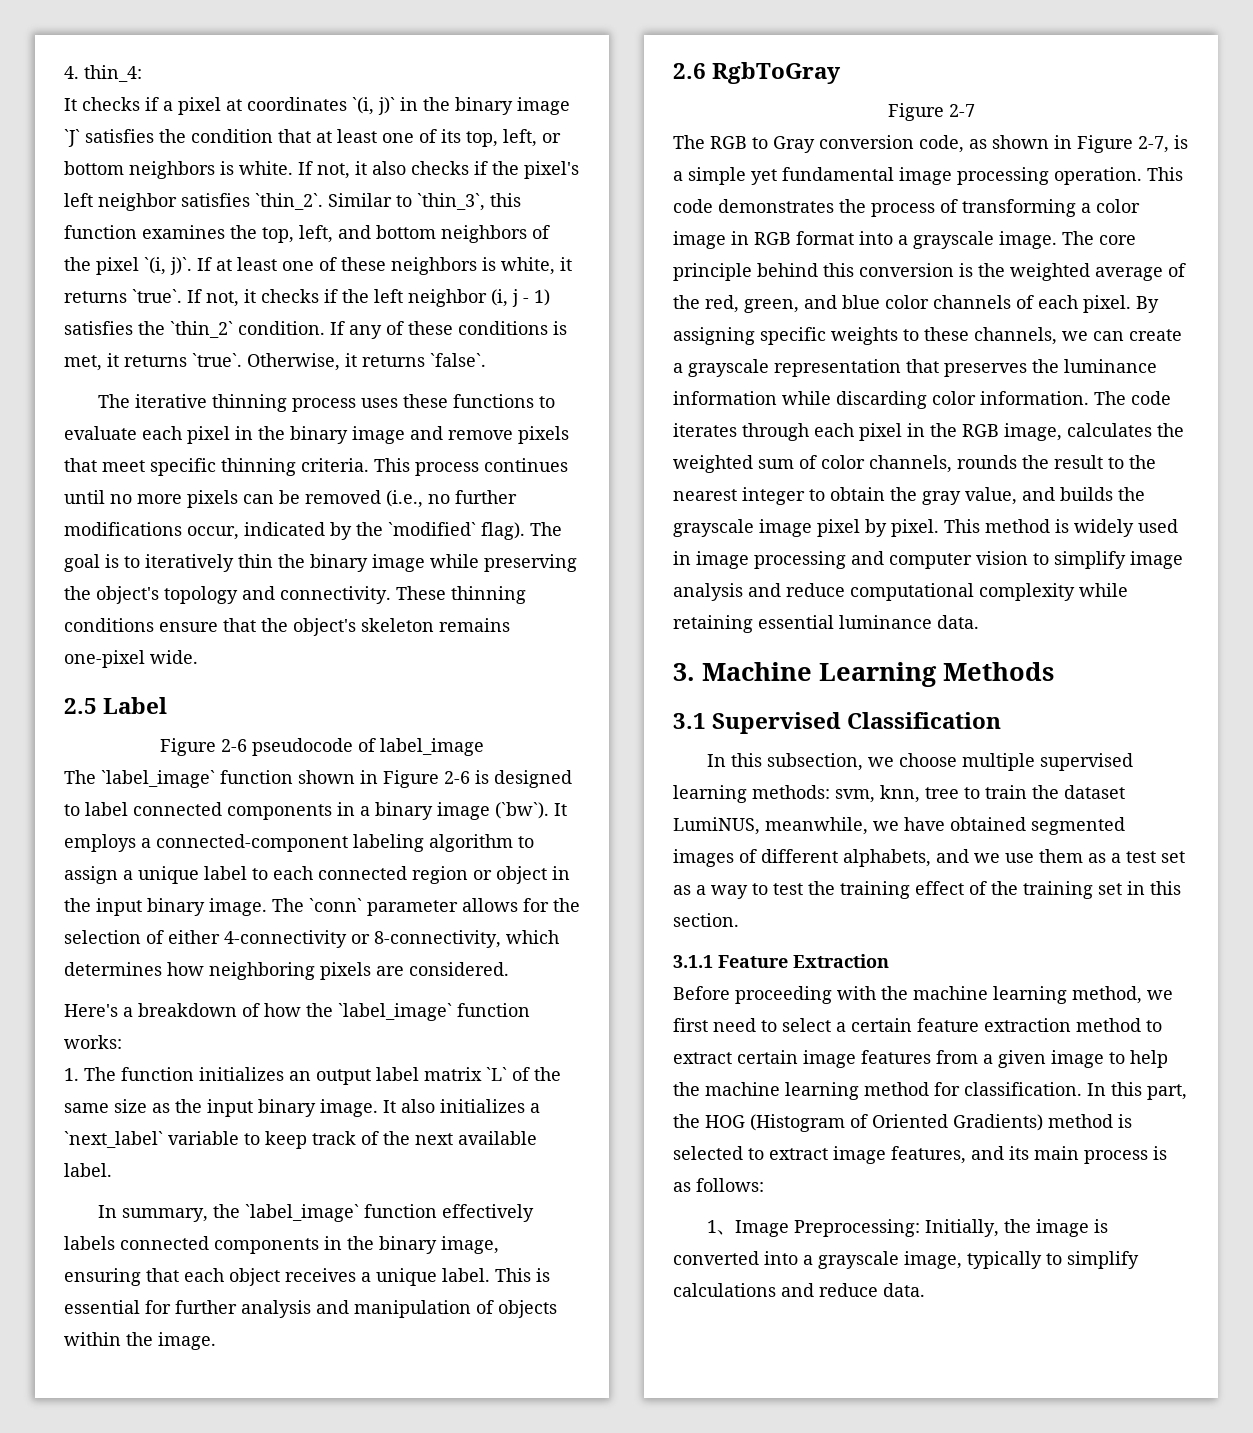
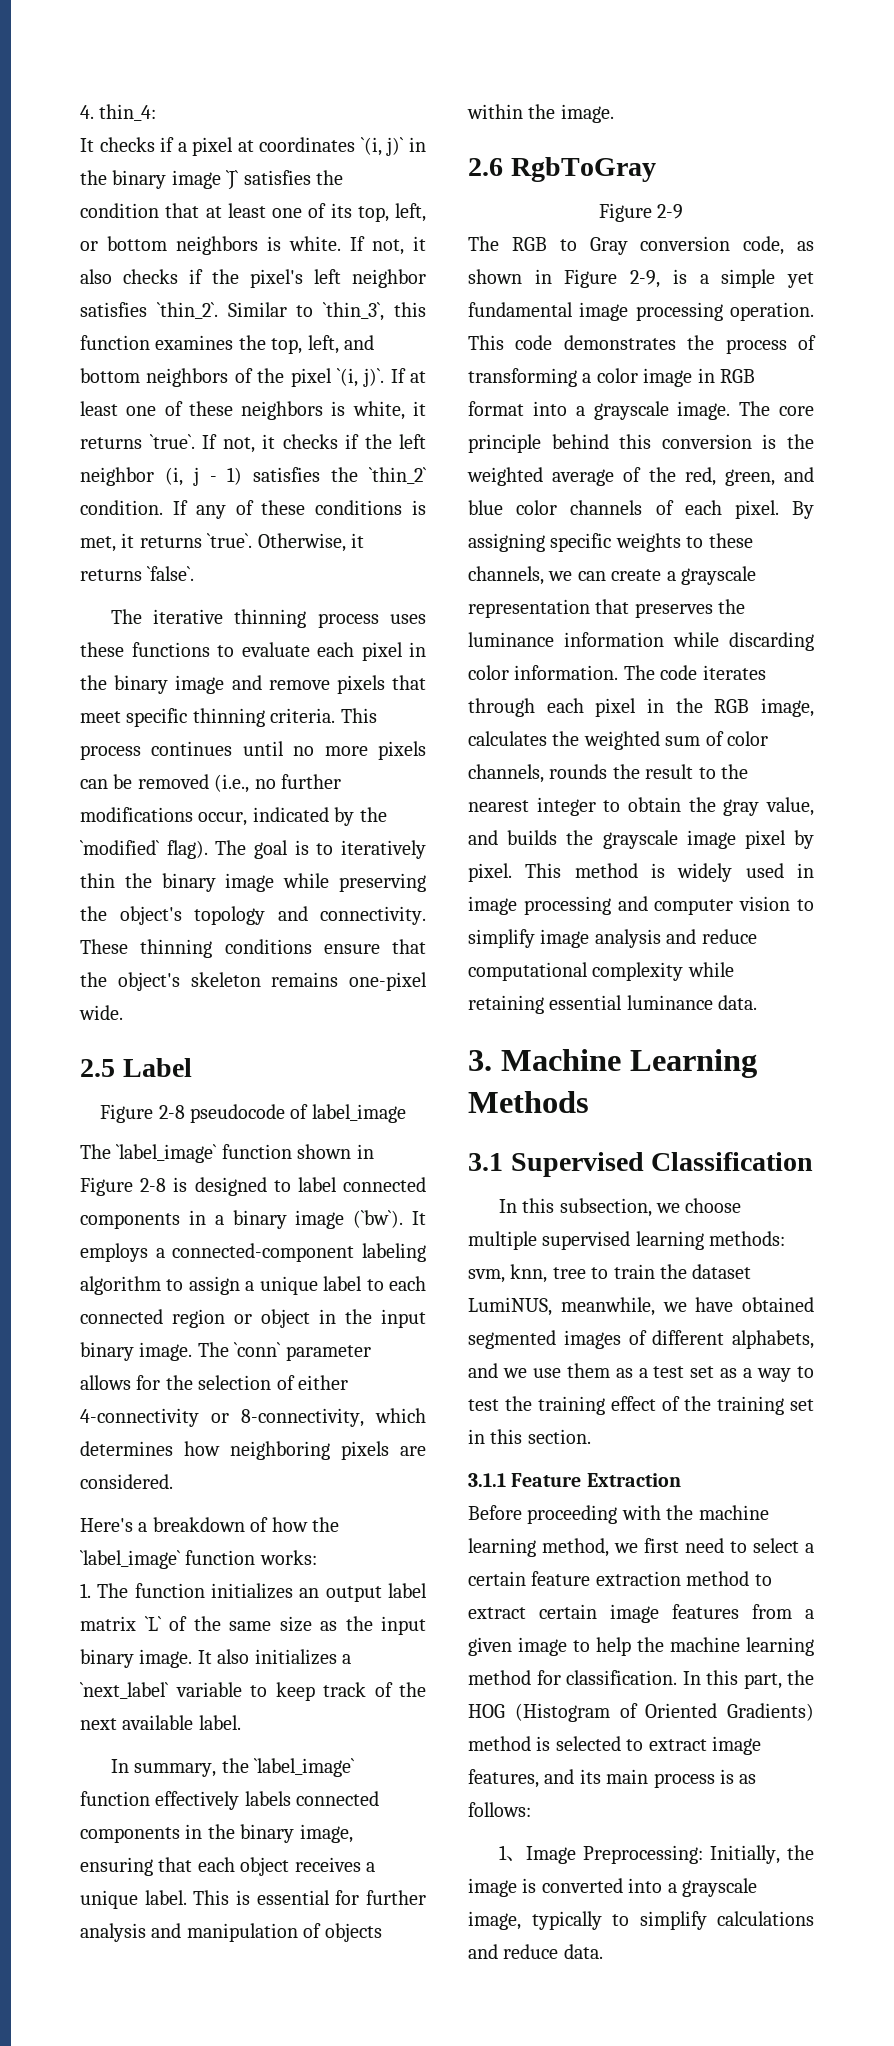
- Figure 2-6 pseudocode of label_image
+ Figure 2-8 pseudocode of label_image
- The `label_image` function shown in Figure 2-6 is designed to label connected components in a binary image (`bw`).
+ The `label_image` function shown in Figure 2-8 is designed to label connected components in a binary image (`bw`).
- Figure 2-7
+ Figure 2-9
- The RGB to Gray conversion code, as shown in Figure 2-7, is a simple yet fundamental image processing operation.
+ The RGB to Gray conversion code, as shown in Figure 2-9, is a simple yet fundamental image processing operation.

